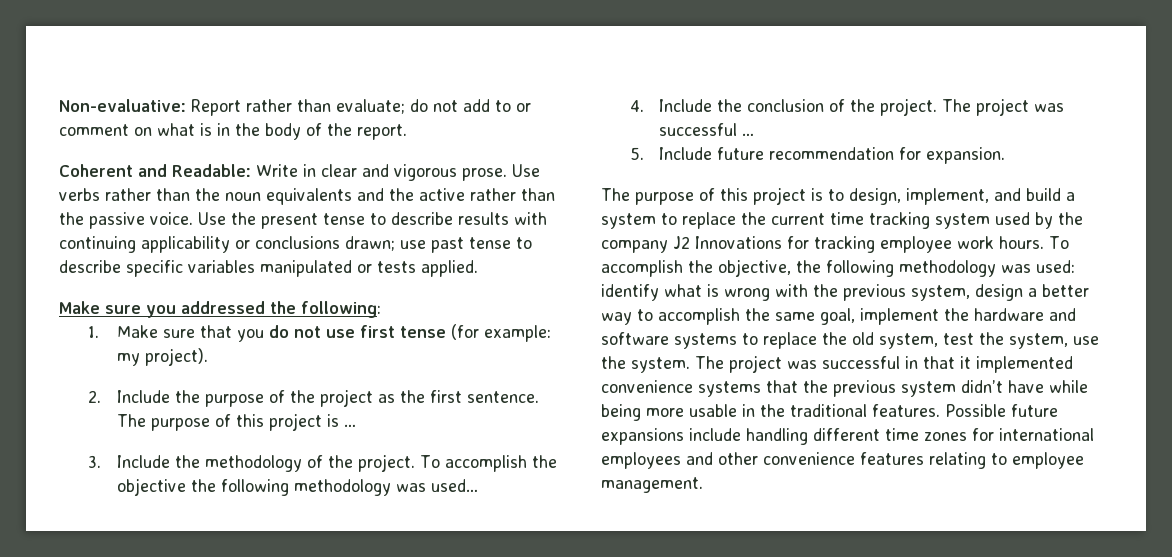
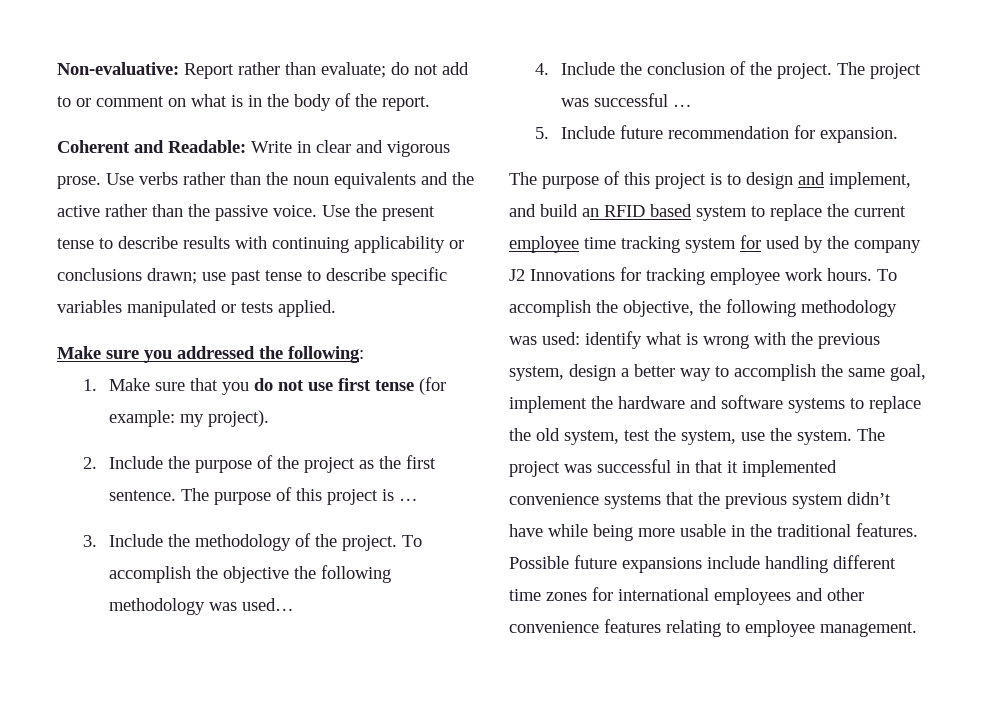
- The purpose of this project is to design, implement, and build a system to replace the current time tracking system used by the company J2 Innovations for tracking employee work hours.
+ The purpose of this project is to design and implement, and build an RFID based system to replace the current employee time tracking system for used by the company J2 Innovations for tracking employee work hours.

